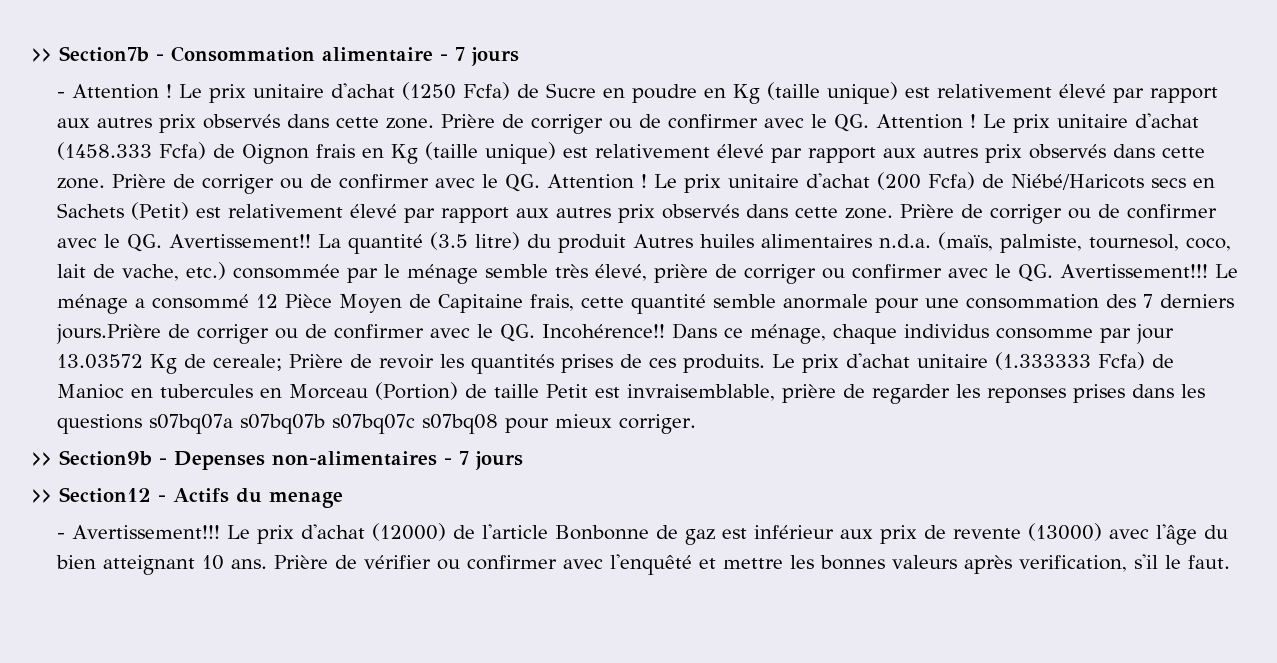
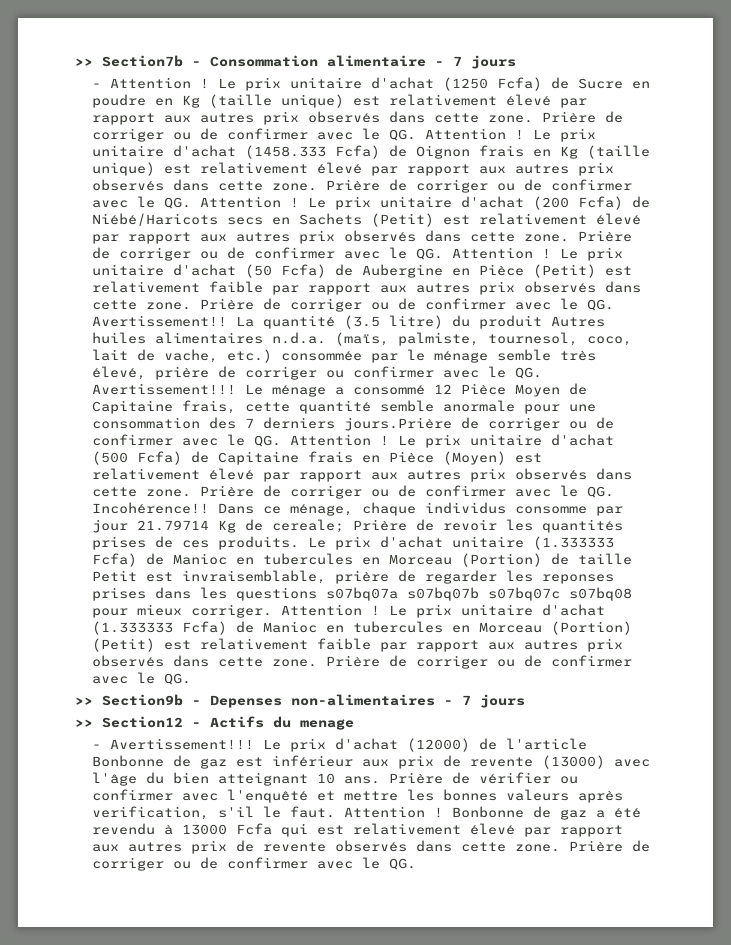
- Prière de corriger ou de confirmer avec le QG. Avertissement!!
+ Prière de corriger ou de confirmer avec le QG. Attention ! Le prix unitaire d'achat (50 Fcfa) de Aubergine en Pièce (Petit) est relativement faible par rapport aux autres prix observés dans cette zone. Prière de corriger ou de confirmer avec le QG. Avertissement!!
- Le ménage a consommé 12 Pièce Moyen de Capitaine frais, cette quantité semble anormale pour une consommation des 7 derniers jours.Prière de corriger ou de confirmer avec le QG. Incohérence!!
+ Le ménage a consommé 12 Pièce Moyen de Capitaine frais, cette quantité semble anormale pour une consommation des 7 derniers jours.Prière de corriger ou de confirmer avec le QG. Attention ! Le prix unitaire d'achat (500 Fcfa) de Capitaine frais en Pièce (Moyen) est relativement élevé par rapport aux autres prix observés dans cette zone. Prière de corriger ou de confirmer avec le QG. Incohérence!!
- Dans ce ménage, chaque individus consomme par jour 13.03572 Kg de cereale; Prière de revoir les quantités prises de ces produits.
+ Dans ce ménage, chaque individus consomme par jour 21.79714 Kg de cereale; Prière de revoir les quantités prises de ces produits.
+ Attention ! Le prix unitaire d'achat (1.333333 Fcfa) de Manioc en tubercules en Morceau (Portion) (Petit) est relativement faible par rapport aux autres prix observés dans cette zone. Prière de corriger ou de confirmer avec le QG.
+ Attention ! Bonbonne de gaz a été revendu à 13000 Fcfa qui est relativement élevé par rapport aux autres prix de revente observés dans cette zone. Prière de corriger ou de confirmer avec le QG.

